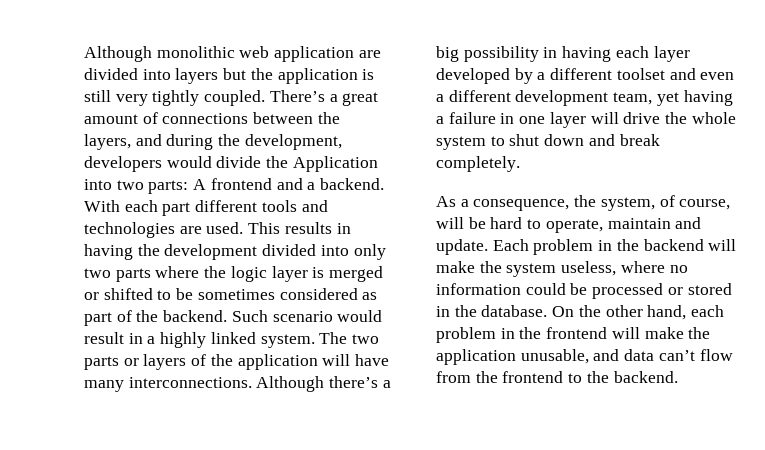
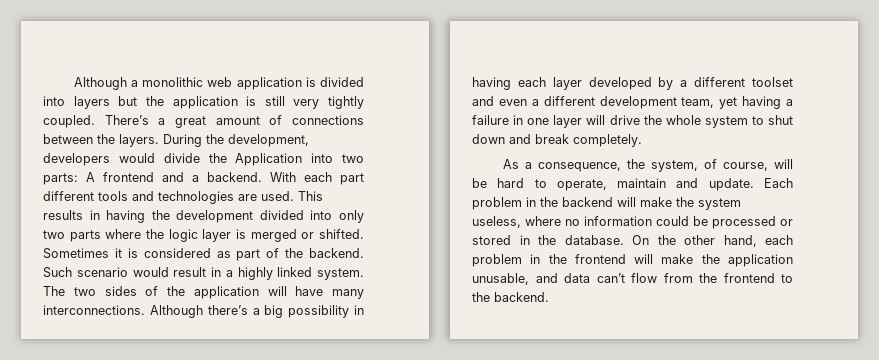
- Although monolithic web application are divided into layers but the application is still very tightly coupled.
+ Although a monolithic web application is divided into layers but the application is still very tightly coupled.
- There’s a great amount of connections between the layers, and during the development, developers would divide the Application into two parts: A frontend and a backend.
+ There’s a great amount of connections between the layers. During the development, developers would divide the Application into two parts: A frontend and a backend.
- This results in having the development divided into only two parts where the logic layer is merged or shifted to be sometimes considered as part of the backend.
+ This results in having the development divided into only two parts where the logic layer is merged or shifted. Sometimes it is considered as part of the backend.
- The two parts or layers of the application will have many interconnections.
+ The two sides of the application will have many interconnections.

